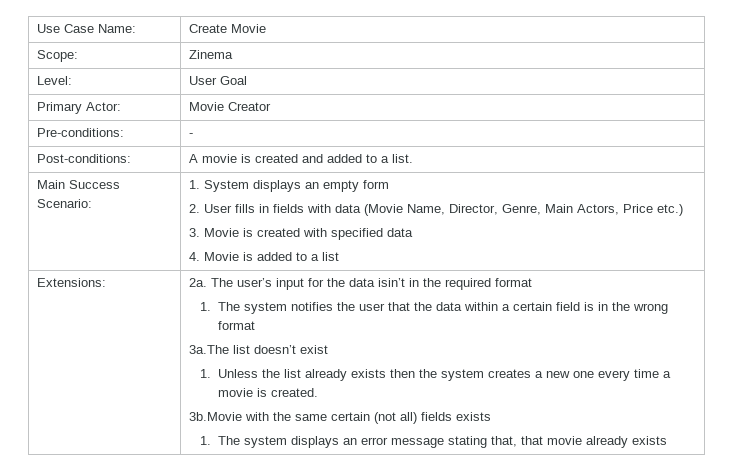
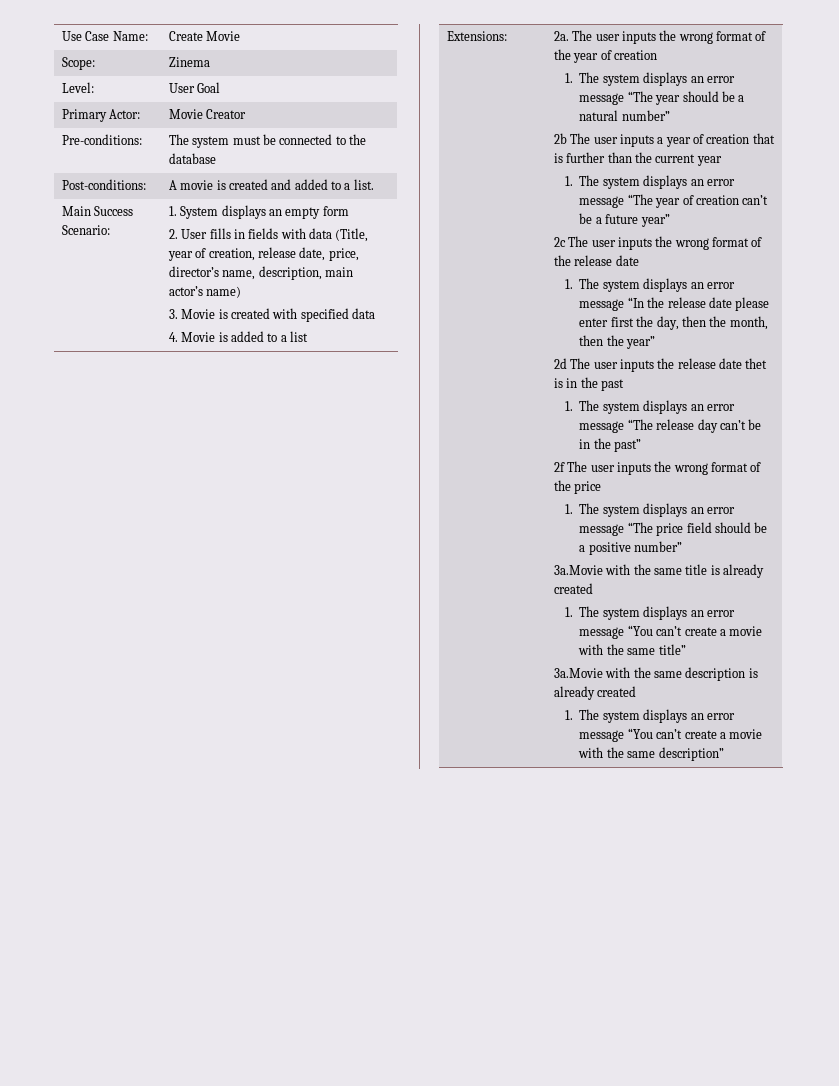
- Pre-conditions: | -
+ Pre-conditions: | The system must be connected to the database
- 2. User fills in fields with data (Movie Name, Director, Genre, Main Actors, Price etc.)
+ 2. User fills in fields with data (Title, year of creation, release date, price, director’s name, description, main actor’s name)
- The user’s input for the data isin’t in the required format
- 1. The system notifies the user that the data within a certain field is in the wrong format
- 3a.The list doesn’t exist
- 1. Unless the list already exists then the system creates a new one every time a movie is created.
- 3b.Movie with the same certain (not all) fields exists
- 1. The system displays an error message stating that, that movie already exists
+ The user inputs the wrong format of the year of creation
+ 1. The system displays an error message “The year should be a natural number”
+ 2b The user inputs a year of creation that is further than the current year
+ 1. The system displays an error message “The year of creation can’t be a future year”
+ 2c The user inputs the wrong format of the release date
+ 1. The system displays an error message “In the release date please enter first the day, then the month, then the year”
+ 2d The user inputs the release date thet is in the past
+ 1. The system displays an error message “The release day can’t be in the past”
+ 2f The user inputs the wrong format of the price
+ 1. The system displays an error message “The price field should be a positive number”
+ 3a.Movie with the same title is already created
+ 1. The system displays an error message “You can’t create a movie with the same title”
+ 3a.Movie with the same description is already created
+ 1. The system displays an error message “You can’t create a movie with the same description”

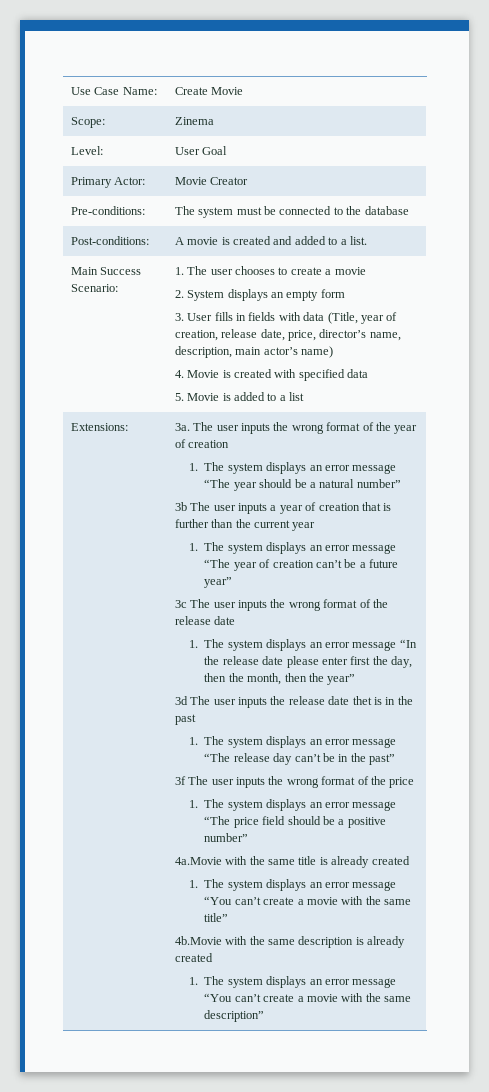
- 1. System displays an empty form
+ 1. The user chooses to create a movie
+ 2. System displays an empty form
- 2. User fills in fields with data (Title, year of creation, release date, price, director’s name, description, main actor’s name)
+ 3. User fills in fields with data (Title, year of creation, release date, price, director’s name, description, main actor’s name)
- 3. Movie is created with specified data
+ 4. Movie is created with specified data
- 4. Movie is added to a list
+ 5. Movie is added to a list
- 2a.
+ 3a.
- 2b The user inputs a year of creation that is further than the current year
+ 3b The user inputs a year of creation that is further than the current year
- 2c The user inputs the wrong format of the release date
+ 3c The user inputs the wrong format of the release date
- 2d The user inputs the release date thet is in the past
+ 3d The user inputs the release date thet is in the past
- 2f The user inputs the wrong format of the price
+ 3f The user inputs the wrong format of the price
- 3a.Movie with the same title is already created
+ 4a.Movie with the same title is already created
- 3a.Movie with the same description is already created
+ 4b.Movie with the same description is already created

